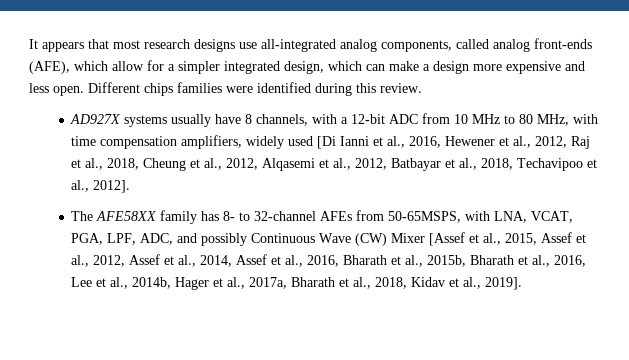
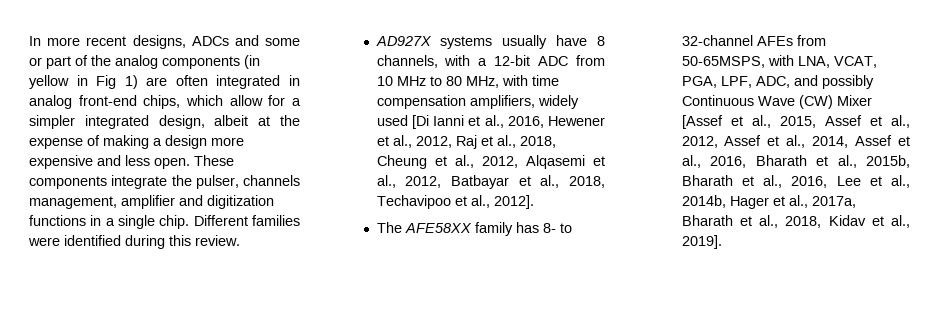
- It appears that most research designs use all-integrated analog components, called analog front-ends (AFE), which allow for a simpler integrated design, which can make a design more expensive and less open.
+ In more recent designs, ADCs and some or part of the analog components (in yellow in Fig 1) are often integrated in analog front-end chips, which allow for a simpler integrated design, albeit at the expense of making a design more expensive and less open.
- Different chips families were identified during this review.
+ These components integrate the pulser, channels management, amplifier and digitization functions in a single chip. Different families were identified during this review.

